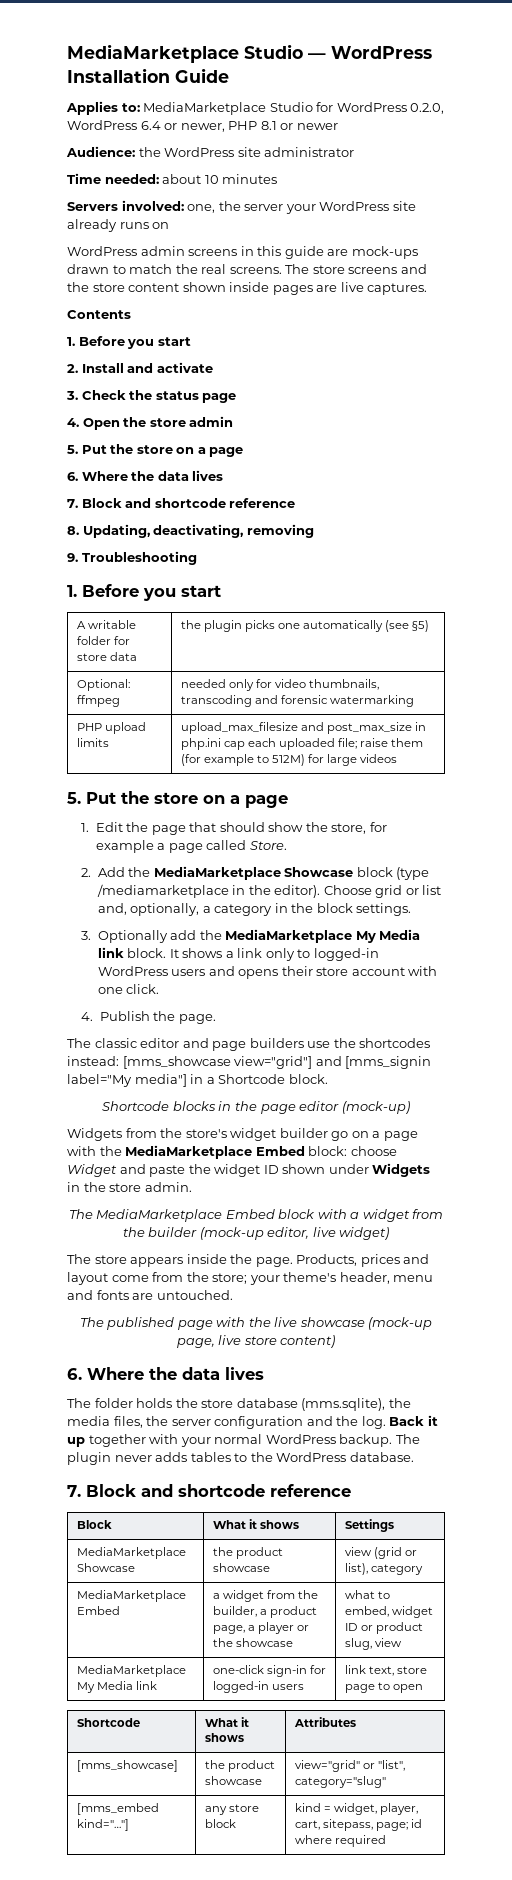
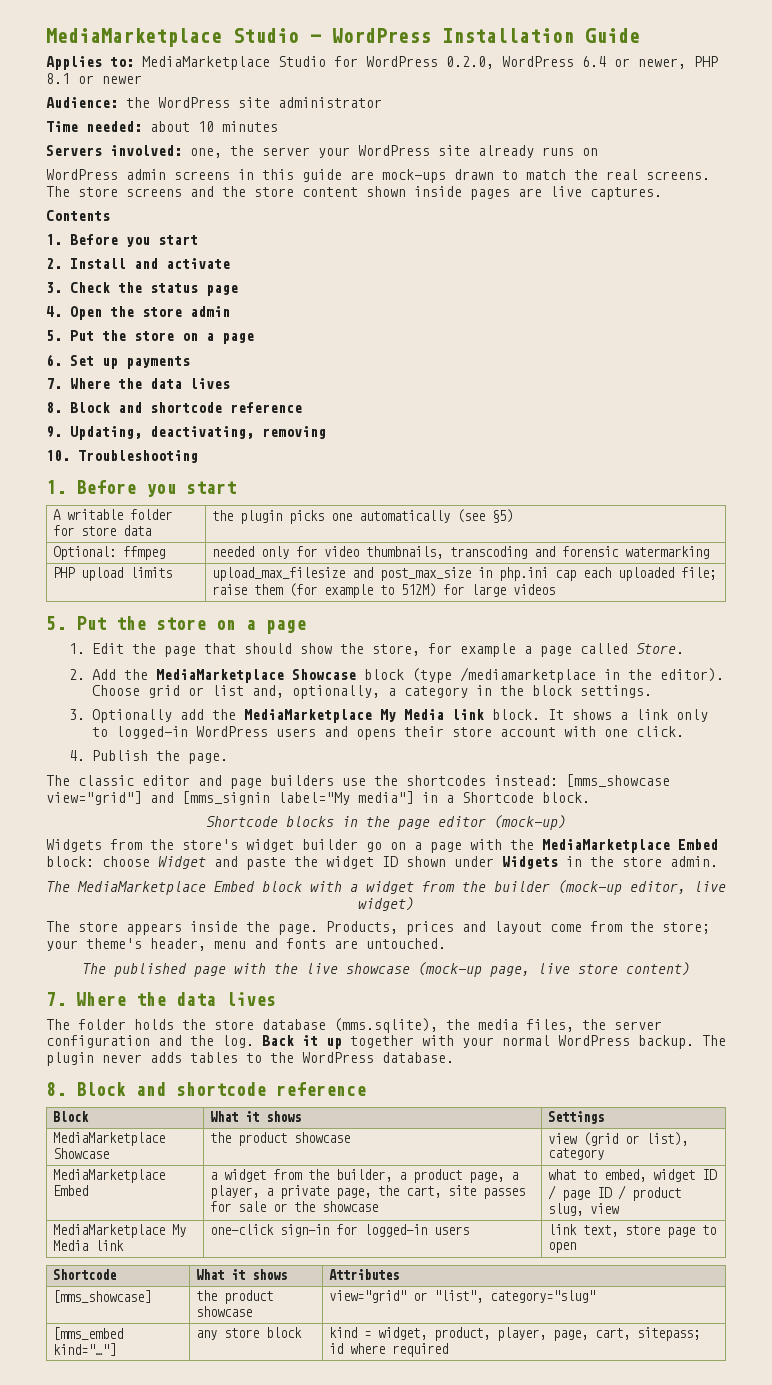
  4. Open the store admin
  5. Put the store on a page
- 6. Where the data lives
- 7. Block and shortcode reference
- 8. Updating, deactivating, removing
+ 6. Set up payments
+ 7. Where the data lives
+ 8. Block and shortcode reference
+ 9. Updating, deactivating, removing
- 9. Troubleshooting
+ 10. Troubleshooting
  The published page with the live showcase (mock-up page, live store content)
- 6. Where the data lives
+ 7. Where the data lives
  The plugin never adds tables to the WordPress database.
- 7. Block and shortcode reference
+ 8. Block and shortcode reference
- MediaMarketplace Embed | a widget from the builder, a product page, a player or the showcase | what to embed, widget ID or product slug, view
+ MediaMarketplace Embed | a widget from the builder, a product page, a player, a private page, the cart, site passes for sale or the showcase | what to embed, widget ID / page ID / product slug, view
- [mms_embed kind="…"] | any store block | kind = widget, player, cart, sitepass, page; id where required
+ [mms_embed kind="…"] | any store block | kind = widget, product, player, page, cart, sitepass; id where required

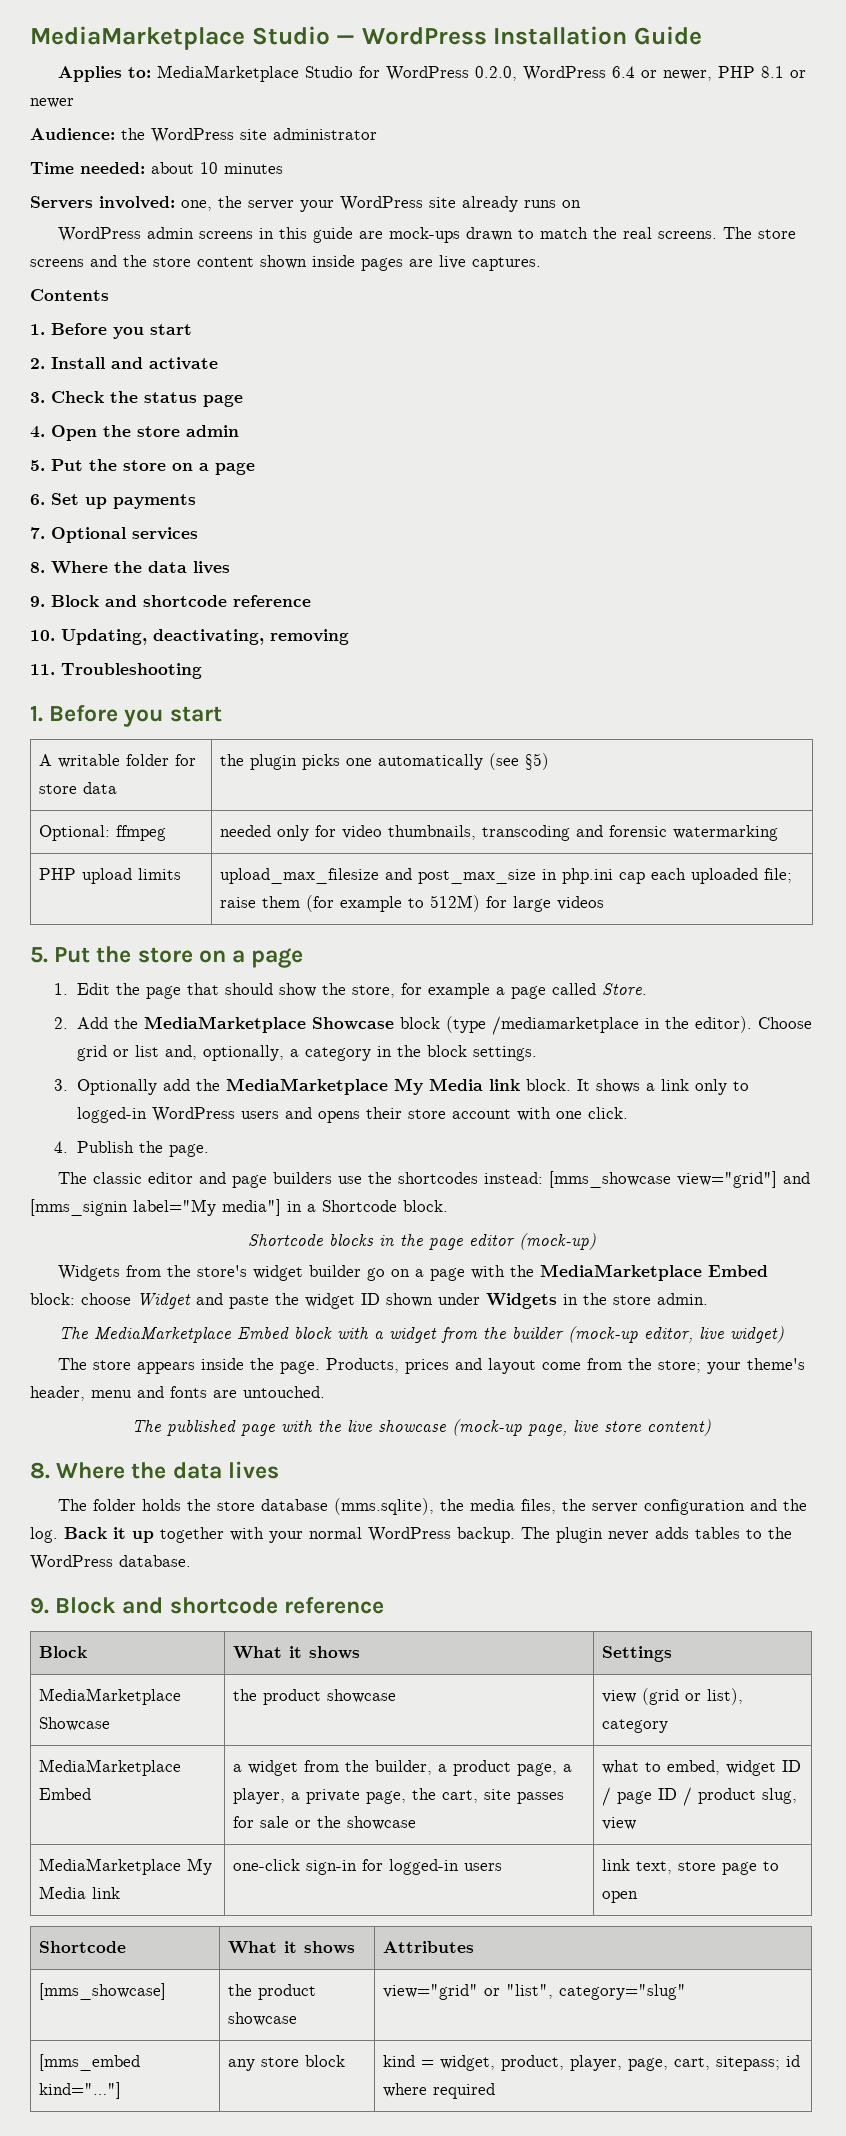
  6. Set up payments
- 7. Where the data lives
- 8. Block and shortcode reference
- 9. Updating, deactivating, removing
+ 7. Optional services
+ 8. Where the data lives
+ 9. Block and shortcode reference
+ 10. Updating, deactivating, removing
- 10. Troubleshooting
+ 11. Troubleshooting
  The published page with the live showcase (mock-up page, live store content)
- 7. Where the data lives
+ 8. Where the data lives
  The plugin never adds tables to the WordPress database.
- 8. Block and shortcode reference
+ 9. Block and shortcode reference

